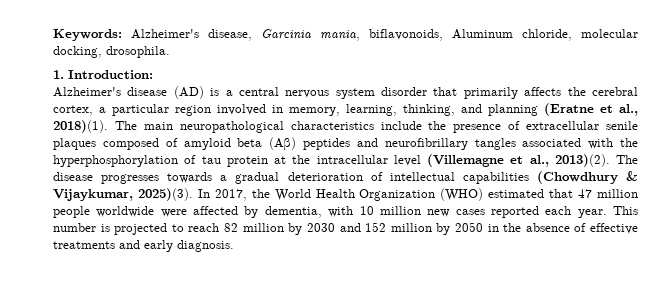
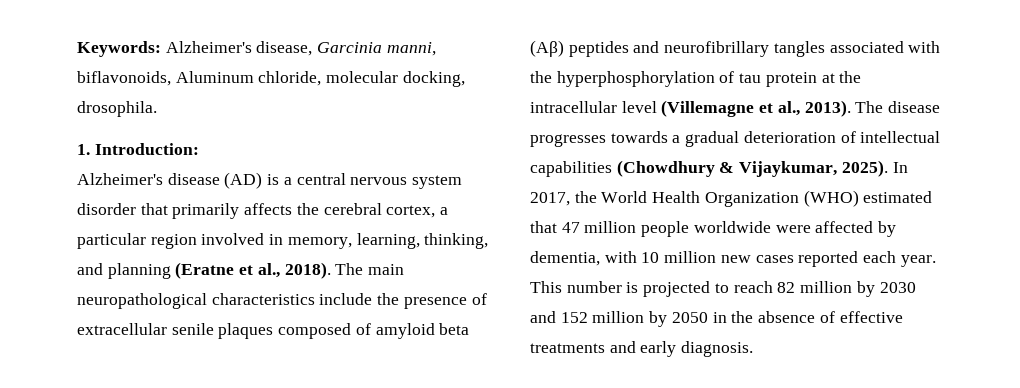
- Keywords: Alzheimer's disease, Garcinia mania, biflavonoids, Aluminum chloride, molecular docking, drosophila.
+ Keywords: Alzheimer's disease, Garcinia manni, biflavonoids, Aluminum chloride, molecular docking, drosophila.
- Alzheimer's disease (AD) is a central nervous system disorder that primarily affects the cerebral cortex, a particular region involved in memory, learning, thinking, and planning (Eratne et al., 2018)(1).
+ Alzheimer's disease (AD) is a central nervous system disorder that primarily affects the cerebral cortex, a particular region involved in memory, learning, thinking, and planning (Eratne et al., 2018).
- The main neuropathological characteristics include the presence of extracellular senile plaques composed of amyloid beta (Aβ) peptides and neurofibrillary tangles associated with the hyperphosphorylation of tau protein at the intracellular level (Villemagne et al., 2013)(2).
+ The main neuropathological characteristics include the presence of extracellular senile plaques composed of amyloid beta (Aβ) peptides and neurofibrillary tangles associated with the hyperphosphorylation of tau protein at the intracellular level (Villemagne et al., 2013).
- The disease progresses towards a gradual deterioration of intellectual capabilities (Chowdhury & Vijaykumar, 2025)(3).
+ The disease progresses towards a gradual deterioration of intellectual capabilities (Chowdhury & Vijaykumar, 2025).

